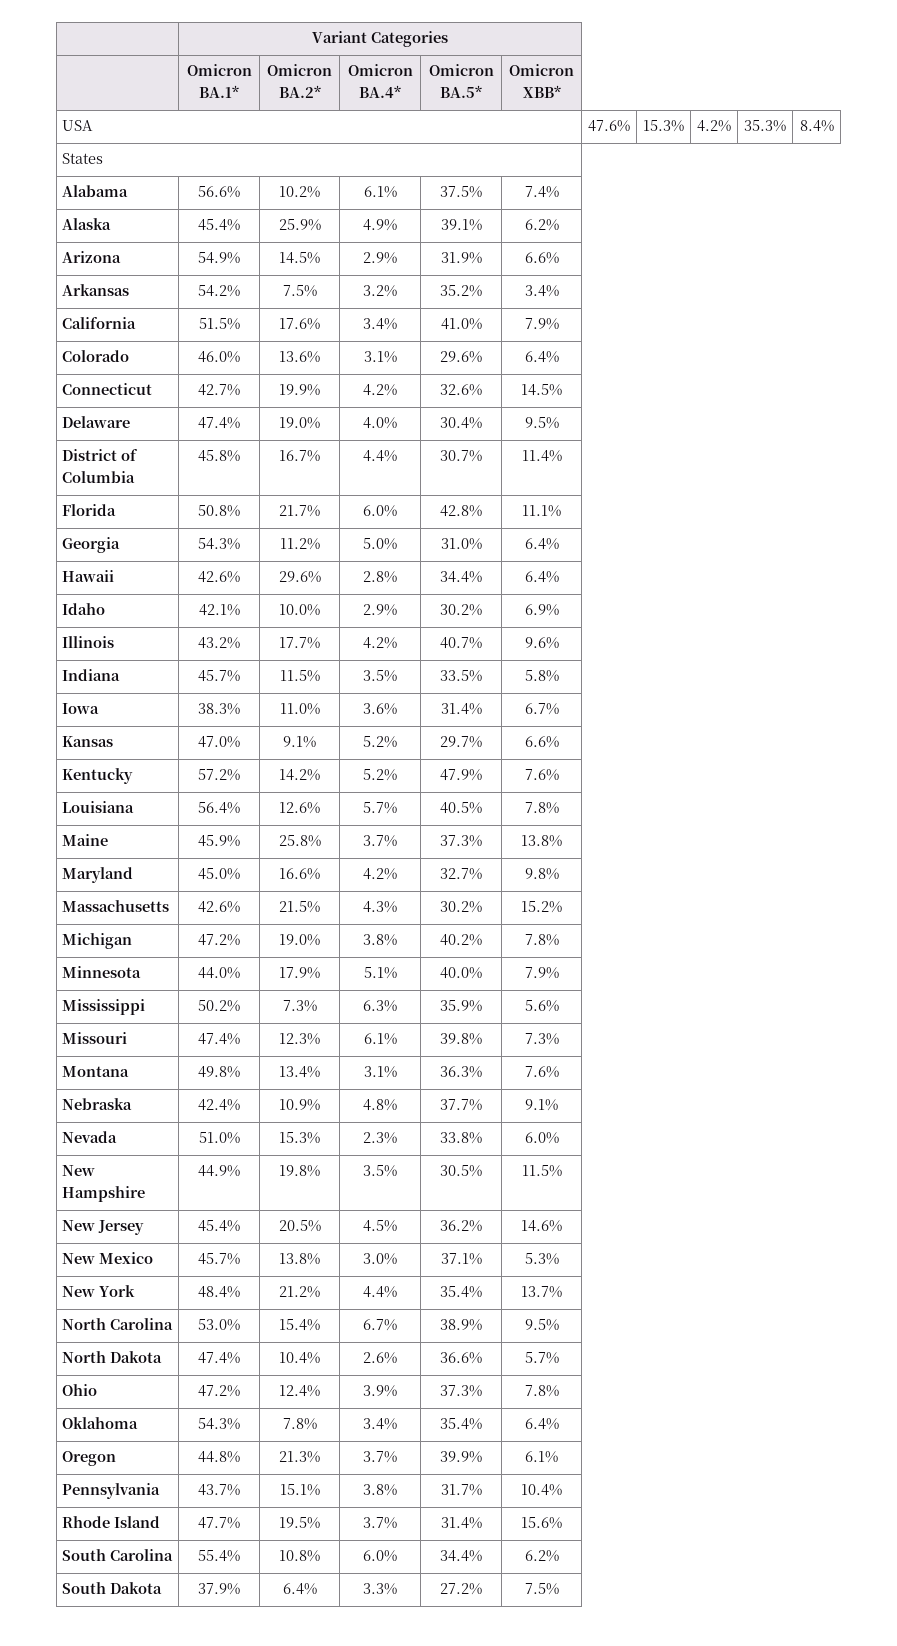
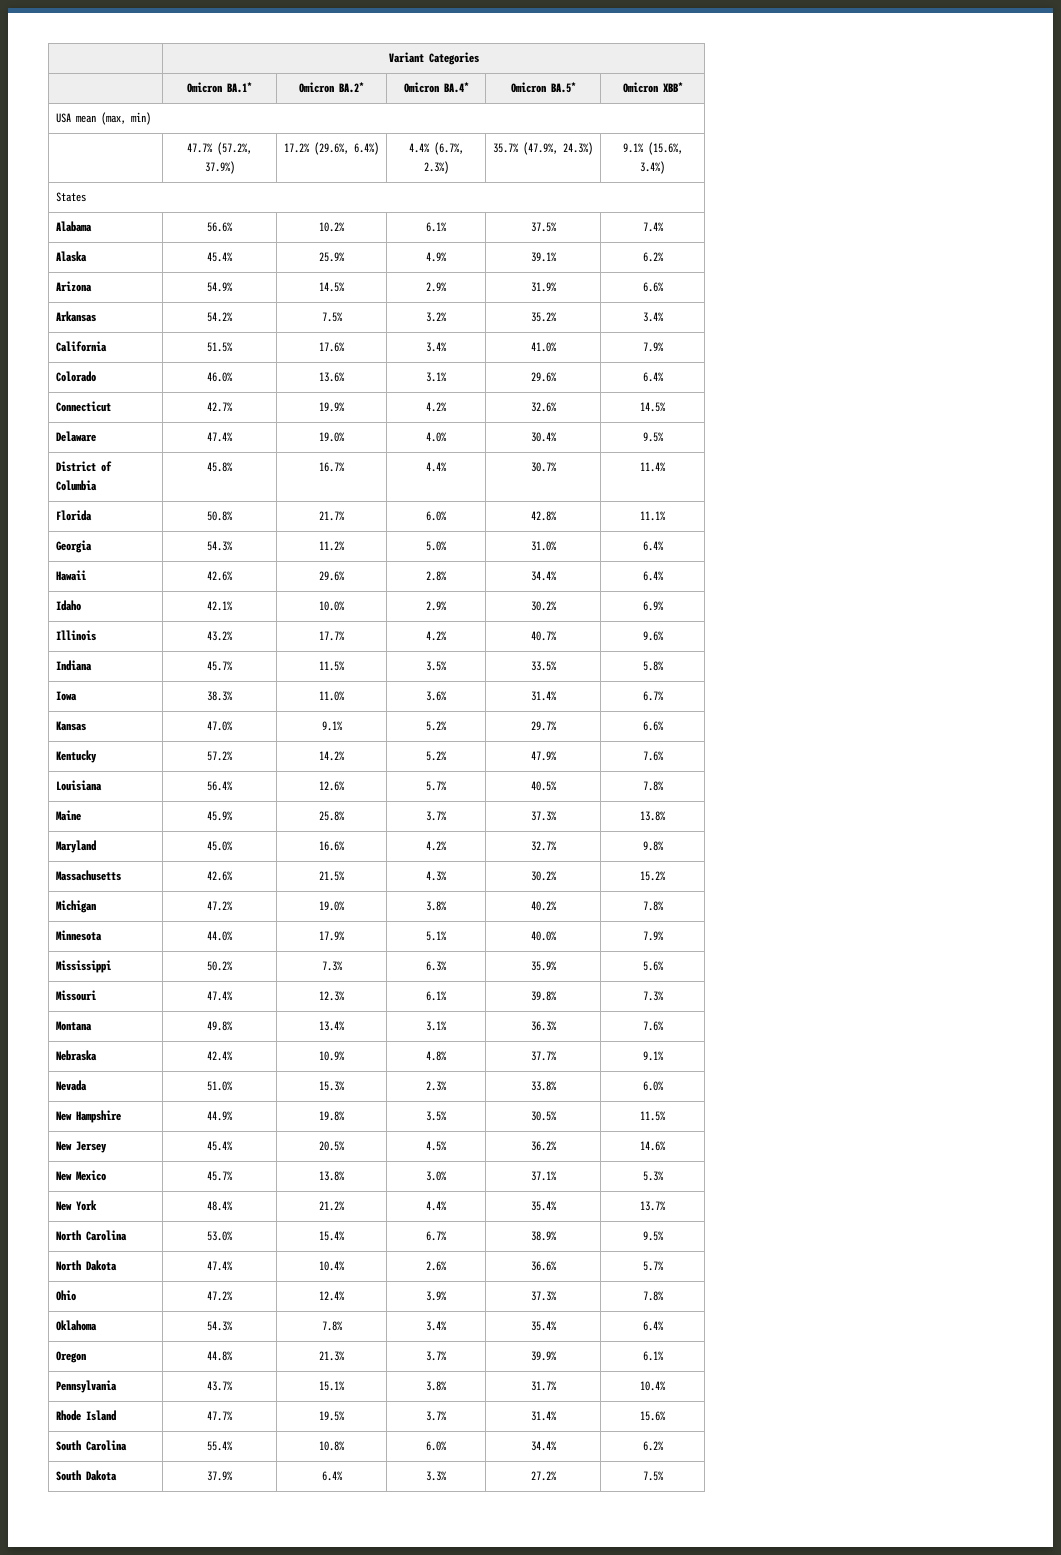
- USA | 47.6% | 15.3% | 4.2% | 35.3% | 8.4%
+ USA mean (max, min)
+ | 47.7% (57.2%, 37.9%) | 17.2% (29.6%, 6.4%) | 4.4% (6.7%, 2.3%) | 35.7% (47.9%, 24.3%) | 9.1% (15.6%, 3.4%)

